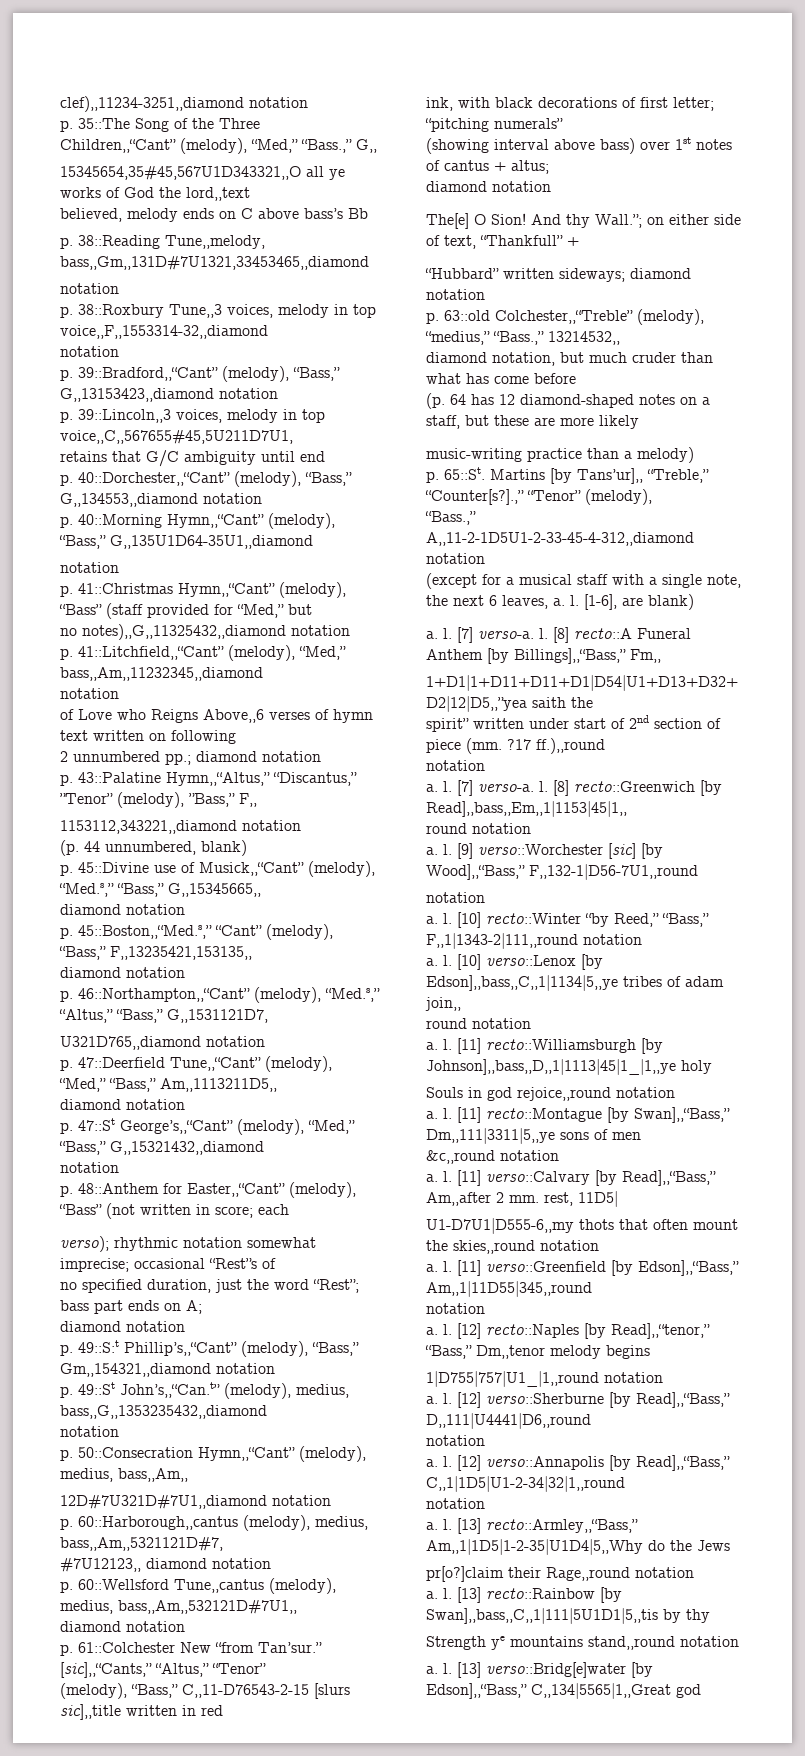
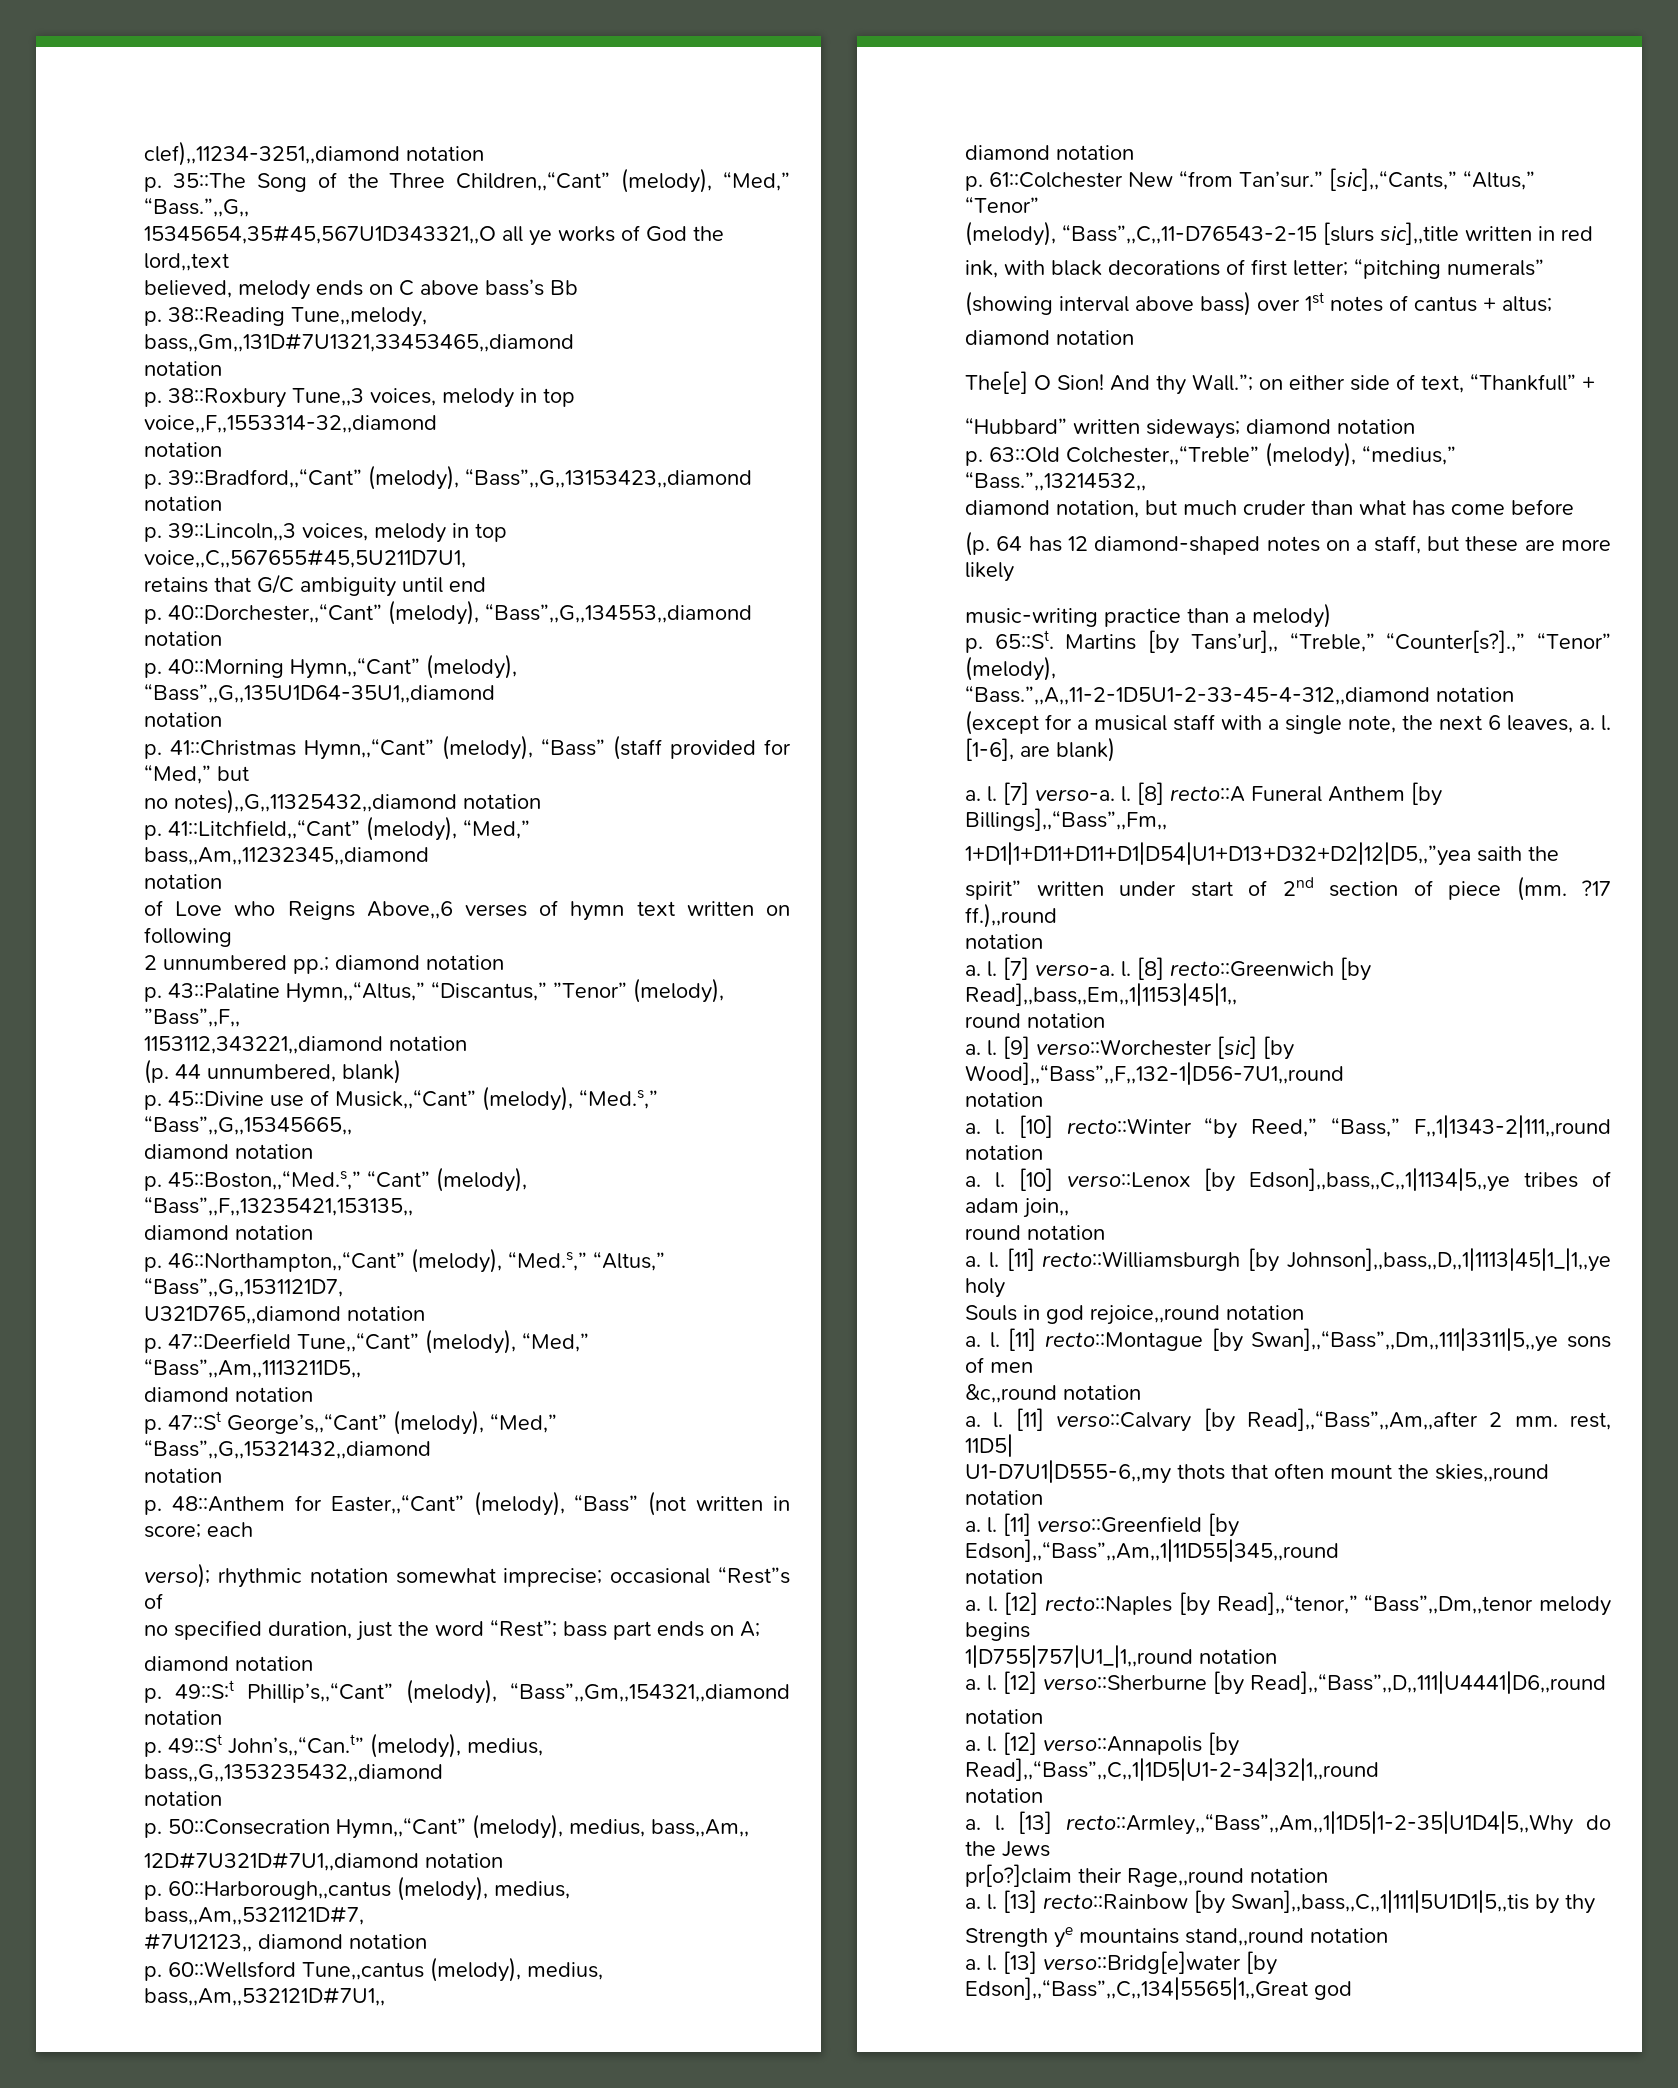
- p. 35::The Song of the Three Children,,“Cant” (melody), “Med,” “Bass.,” G,,
+ p. 35::The Song of the Three Children,,“Cant” (melody), “Med,” “Bass.”,,G,,
- p. 39::Bradford,,“Cant” (melody), “Bass,” G,,13153423,,diamond notation
+ p. 39::Bradford,,“Cant” (melody), “Bass”,,G,,13153423,,diamond notation
- p. 40::Dorchester,,“Cant” (melody), “Bass,” G,,134553,,diamond notation
+ p. 40::Dorchester,,“Cant” (melody), “Bass”,,G,,134553,,diamond notation
- p. 40::Morning Hymn,,“Cant” (melody), “Bass,” G,,135U1D64-35U1,,diamond
+ p. 40::Morning Hymn,,“Cant” (melody), “Bass”,,G,,135U1D64-35U1,,diamond
- p. 43::Palatine Hymn,,“Altus,” “Discantus,” ”Tenor” (melody), ”Bass,” F,,
+ p. 43::Palatine Hymn,,“Altus,” “Discantus,” ”Tenor” (melody), ”Bass”,,F,,
- p. 45::Divine use of Musick,,“Cant” (melody), “Med.s,” “Bass,” G,,15345665,,
+ p. 45::Divine use of Musick,,“Cant” (melody), “Med.s,” “Bass”,,G,,15345665,,
- p. 45::Boston,,“Med.s,” “Cant” (melody), “Bass,” F,,13235421,153135,,
+ p. 45::Boston,,“Med.s,” “Cant” (melody), “Bass”,,F,,13235421,153135,,
- p. 46::Northampton,,“Cant” (melody), “Med.s,” “Altus,” “Bass,” G,,1531121D7,
+ p. 46::Northampton,,“Cant” (melody), “Med.s,” “Altus,” “Bass”,,G,,1531121D7,
- p. 47::Deerfield Tune,,“Cant” (melody), “Med,” “Bass,” Am,,1113211D5,,
+ p. 47::Deerfield Tune,,“Cant” (melody), “Med,” “Bass”,,Am,,1113211D5,,
- p. 47::St George’s,,“Cant” (melody), “Med,” “Bass,” G,,15321432,,diamond
+ p. 47::St George’s,,“Cant” (melody), “Med,” “Bass”,,G,,15321432,,diamond
- p. 49::S:t Phillip’s,,“Cant” (melody), “Bass,” Gm,,154321,,diamond notation
+ p. 49::S:t Phillip’s,,“Cant” (melody), “Bass”,,Gm,,154321,,diamond notation
- (melody), “Bass,” C,,11-D76543-2-15 [slurs sic],,title written in red
+ (melody), “Bass”,,C,,11-D76543-2-15 [slurs sic],,title written in red
- p. 63::old Colchester,,“Treble” (melody), “medius,” “Bass.,” 13214532,,
+ p. 63::Old Colchester,,“Treble” (melody), “medius,” “Bass.”,,13214532,,
- “Bass.,” A,,11-2-1D5U1-2-33-45-4-312,,diamond notation
+ “Bass.”,,A,,11-2-1D5U1-2-33-45-4-312,,diamond notation
- [8] recto::A Funeral Anthem [by Billings],,“Bass,” Fm,,
+ [8] recto::A Funeral Anthem [by Billings],,“Bass”,,Fm,,
- [9] verso::Worchester [sic] [by Wood],,“Bass,” F,,132-1|D56-7U1,,round
+ [9] verso::Worchester [sic] [by Wood],,“Bass”,,F,,132-1|D56-7U1,,round
- [11] recto::Montague [by Swan],,“Bass,” Dm,,111|3311|5,,ye sons of men
+ [11] recto::Montague [by Swan],,“Bass”,,Dm,,111|3311|5,,ye sons of men
- [11] verso::Calvary [by Read],,“Bass,” Am,,after 2 mm. rest, 11D5|
+ [11] verso::Calvary [by Read],,“Bass”,,Am,,after 2 mm. rest, 11D5|
- [11] verso::Greenfield [by Edson],,“Bass,” Am,,1|11D55|345,,round
+ [11] verso::Greenfield [by Edson],,“Bass”,,Am,,1|11D55|345,,round
- [12] recto::Naples [by Read],,“tenor,” “Bass,” Dm,,tenor melody begins
+ [12] recto::Naples [by Read],,“tenor,” “Bass”,,Dm,,tenor melody begins
- [12] verso::Sherburne [by Read],,“Bass,” D,,111|U4441|D6,,round
+ [12] verso::Sherburne [by Read],,“Bass”,,D,,111|U4441|D6,,round
- [12] verso::Annapolis [by Read],,“Bass,” C,,1|1D5|U1-2-34|32|1,,round
+ [12] verso::Annapolis [by Read],,“Bass”,,C,,1|1D5|U1-2-34|32|1,,round
  notation
- a. l. [13] recto::Armley,,“Bass,” Am,,1|1D5|1-2-35|U1D4|5,,Why do the Jews
+ a. l. [13] recto::Armley,,“Bass”,,Am,,1|1D5|1-2-35|U1D4|5,,Why do the Jews
- [13] verso::Bridg[e]water [by Edson],,“Bass,” C,,134|5565|1,,Great god
+ [13] verso::Bridg[e]water [by Edson],,“Bass”,,C,,134|5565|1,,Great god

